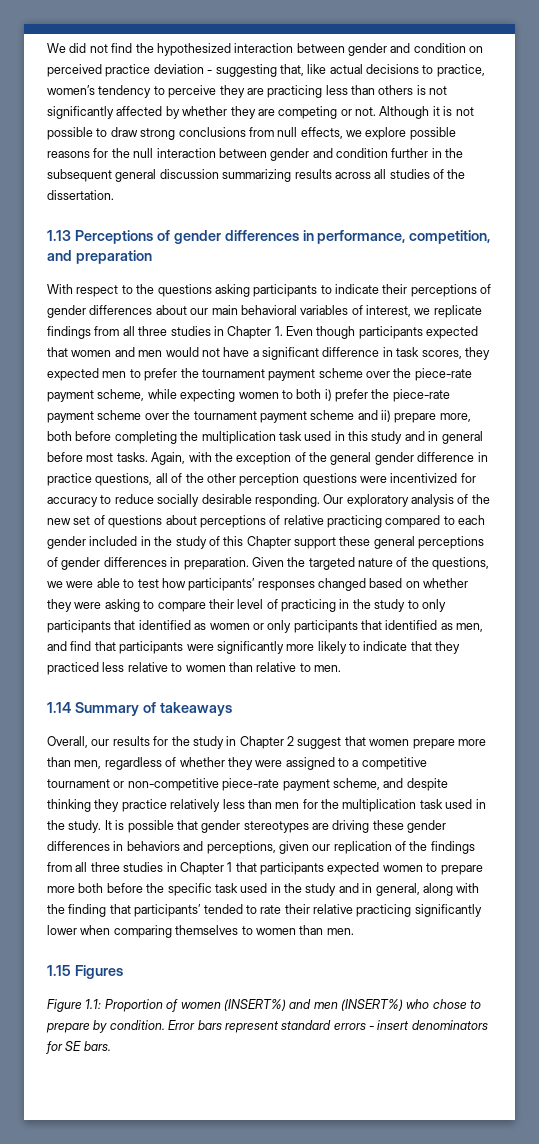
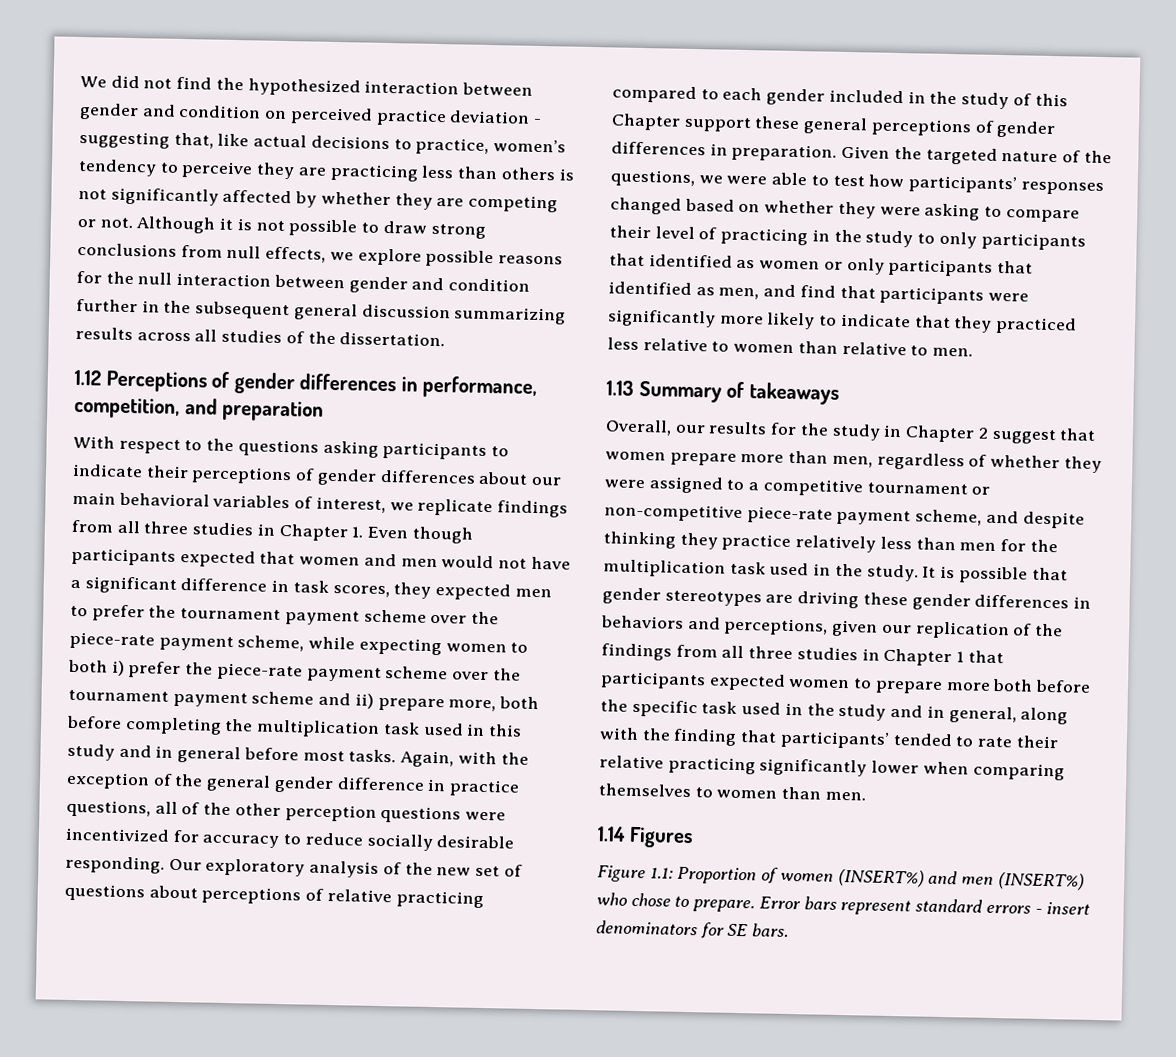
- 1.13 Perceptions of gender differences in performance, competition, and preparation
+ 1.12 Perceptions of gender differences in performance, competition, and preparation
- 1.14 Summary of takeaways
+ 1.13 Summary of takeaways
- 1.15 Figures
+ 1.14 Figures
- Figure 1.1: Proportion of women (INSERT%) and men (INSERT%) who chose to prepare by condition.
+ Figure 1.1: Proportion of women (INSERT%) and men (INSERT%) who chose to prepare.

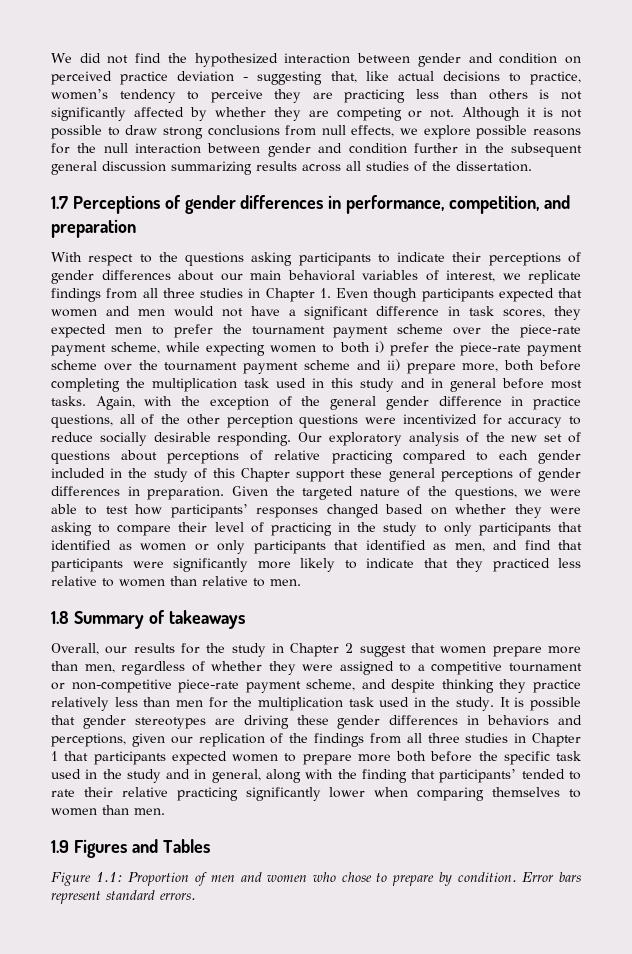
- 1.12 Perceptions of gender differences in performance, competition, and preparation
+ 1.7 Perceptions of gender differences in performance, competition, and preparation
- 1.13 Summary of takeaways
+ 1.8 Summary of takeaways
- 1.14 Figures
+ 1.9 Figures and Tables
- Figure 1.1: Proportion of women (INSERT%) and men (INSERT%) who chose to prepare. Error bars represent standard errors - insert denominators for SE bars.
+ Figure 1.1: Proportion of men and women who chose to prepare by condition. Error bars represent standard errors.

